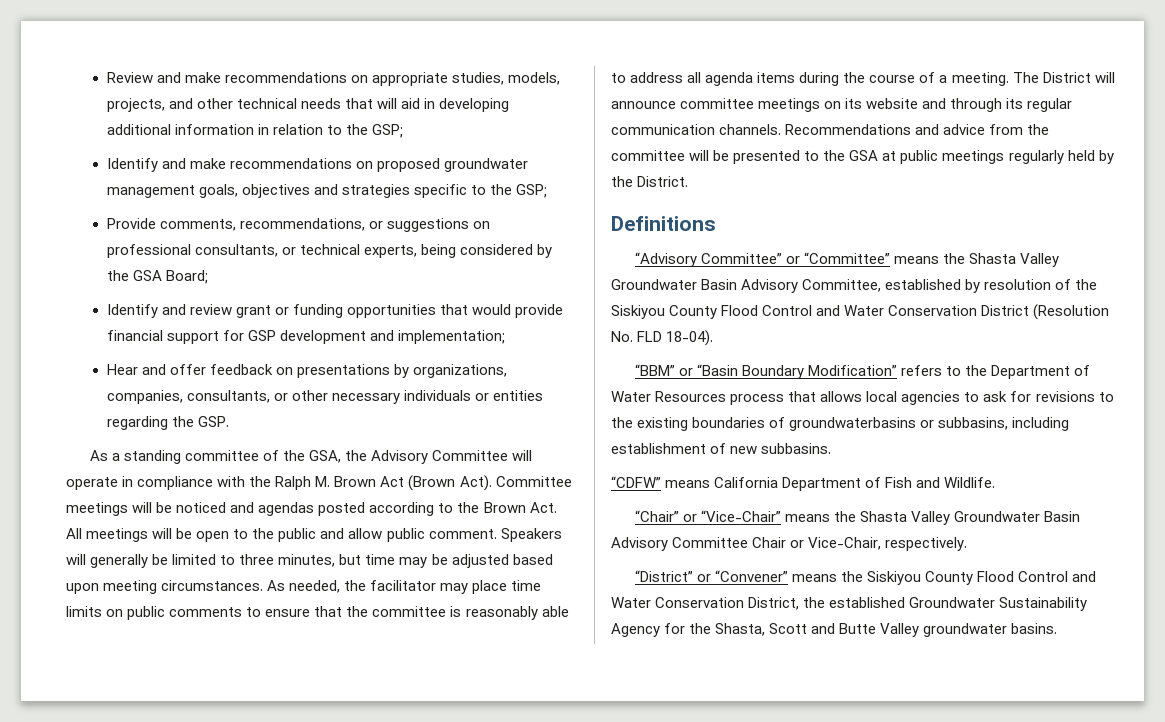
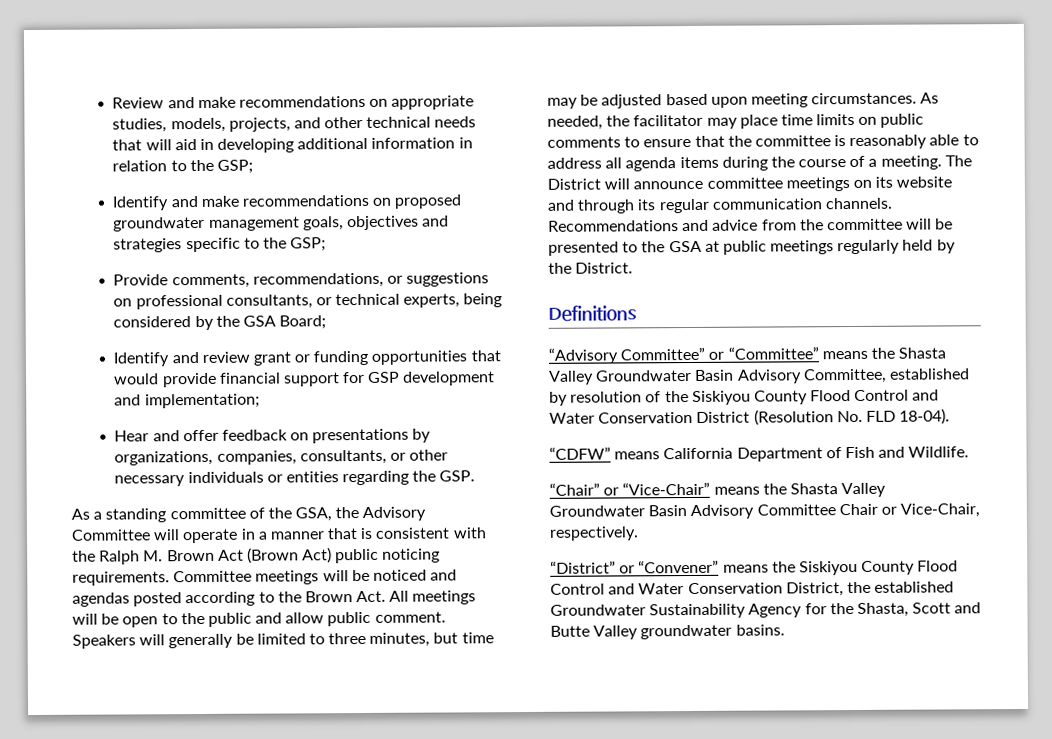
- As a standing committee of the GSA, the Advisory Committee will operate in compliance with the Ralph M. Brown Act (Brown Act).
+ As a standing committee of the GSA, the Advisory Committee will operate in a manner that is consistent with the Ralph M. Brown Act (Brown Act) public noticing requirements.
- “BBM” or “Basin Boundary Modification” refers to the Department of Water Resources process that allows local agencies to ask for revisions to the existing boundaries of groundwaterbasins or subbasins, including establishment of new subbasins.

